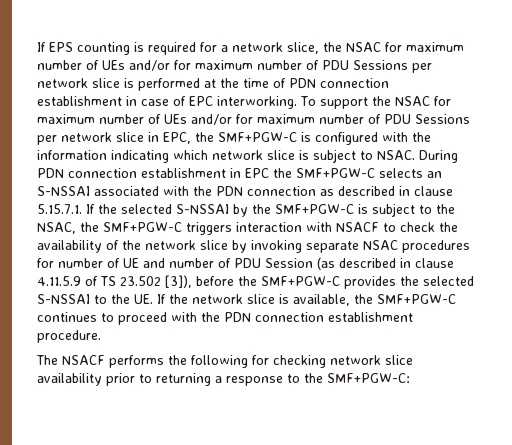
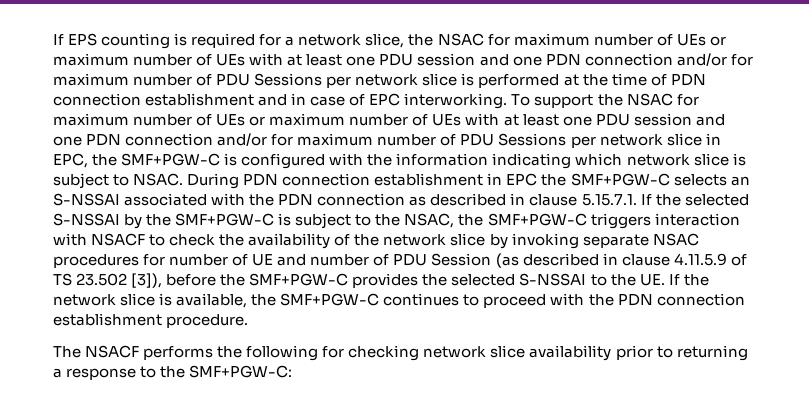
- If EPS counting is required for a network slice, the NSAC for maximum number of UEs and/or for maximum number of PDU Sessions per network slice is performed at the time of PDN connection establishment in case of EPC interworking.
+ If EPS counting is required for a network slice, the NSAC for maximum number of UEs or maximum number of UEs with at least one PDU session and one PDN connection and/or for maximum number of PDU Sessions per network slice is performed at the time of PDN connection establishment and in case of EPC interworking.
- To support the NSAC for maximum number of UEs and/or for maximum number of PDU Sessions per network slice in EPC, the SMF+PGW-C is configured with the information indicating which network slice is subject to NSAC.
+ To support the NSAC for maximum number of UEs or maximum number of UEs with at least one PDU session and one PDN connection and/or for maximum number of PDU Sessions per network slice in EPC, the SMF+PGW-C is configured with the information indicating which network slice is subject to NSAC.

